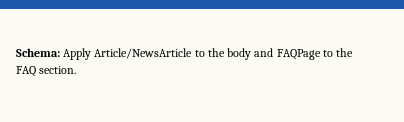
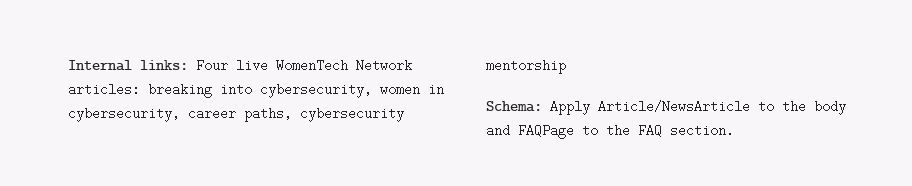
+ Internal links: Four live WomenTech Network articles: breaking into cybersecurity, women in cybersecurity, career paths, cybersecurity mentorship

